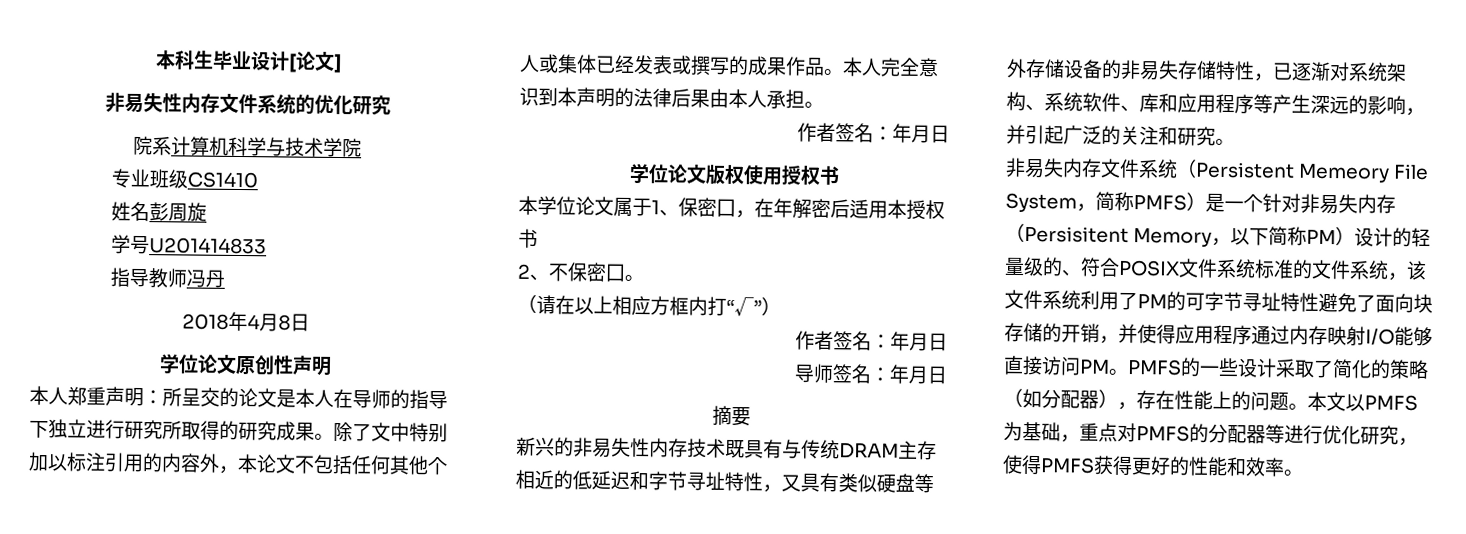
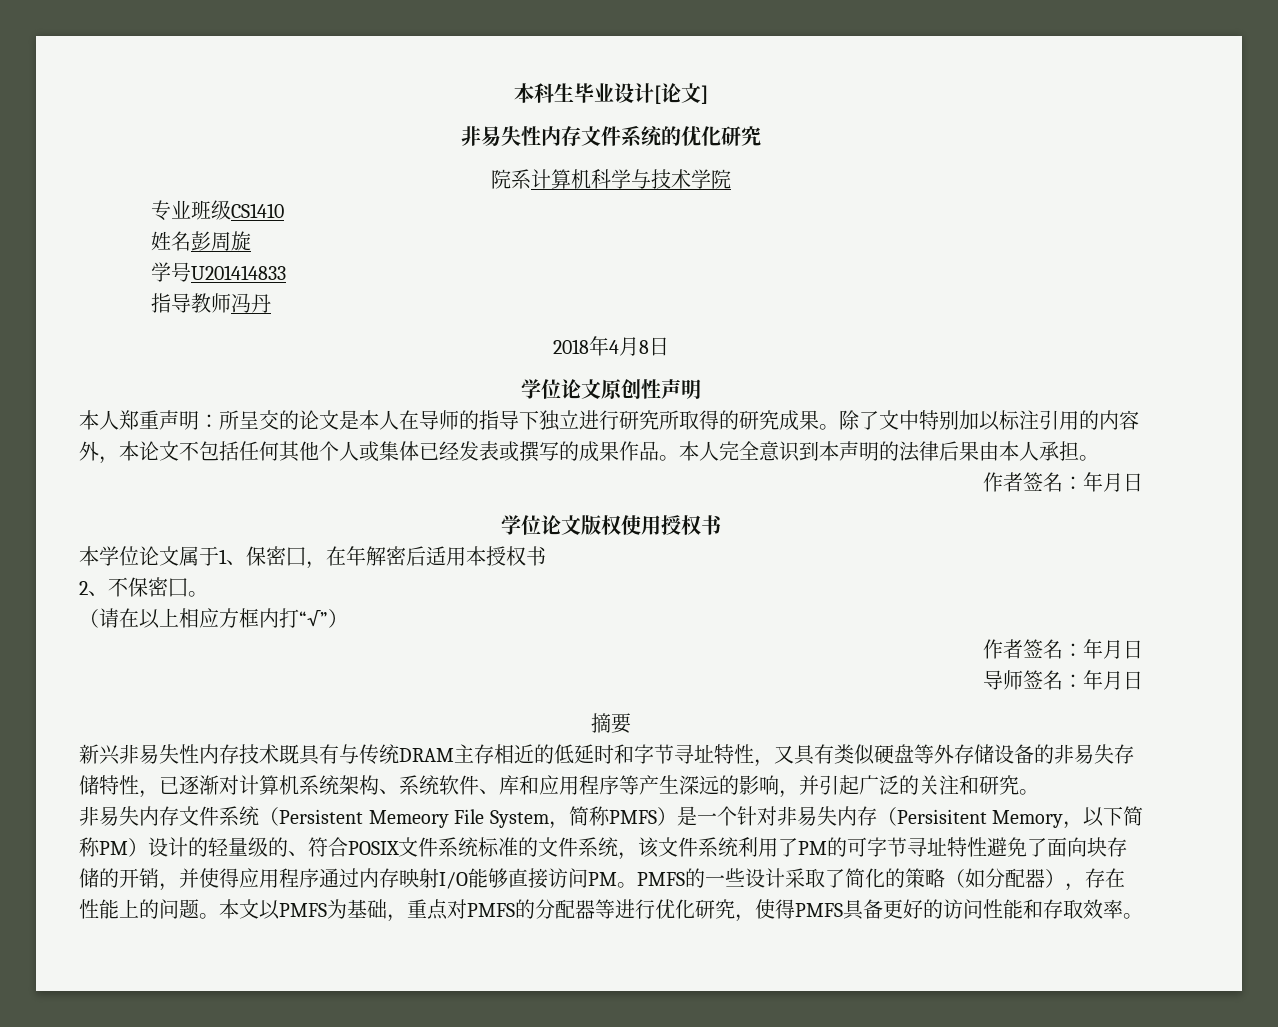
- 新兴的非易失性内存技术既具有与传统DRAM主存相近的低延迟和字节寻址特性，又具有类似硬盘等外存储设备的非易失存储特性，已逐渐对系统架构、系统软件、库和应用程序等产生深远的影响，并引起广泛的关注和研究。
+ 新兴非易失性内存技术既具有与传统DRAM主存相近的低延时和字节寻址特性，又具有类似硬盘等外存储设备的非易失存储特性，已逐渐对计算机系统架构、系统软件、库和应用程序等产生深远的影响，并引起广泛的关注和研究。
- 本文以PMFS为基础，重点对PMFS的分配器等进行优化研究，使得PMFS获得更好的性能和效率。
+ 本文以PMFS为基础，重点对PMFS的分配器等进行优化研究，使得PMFS具备更好的访问性能和存取效率。

